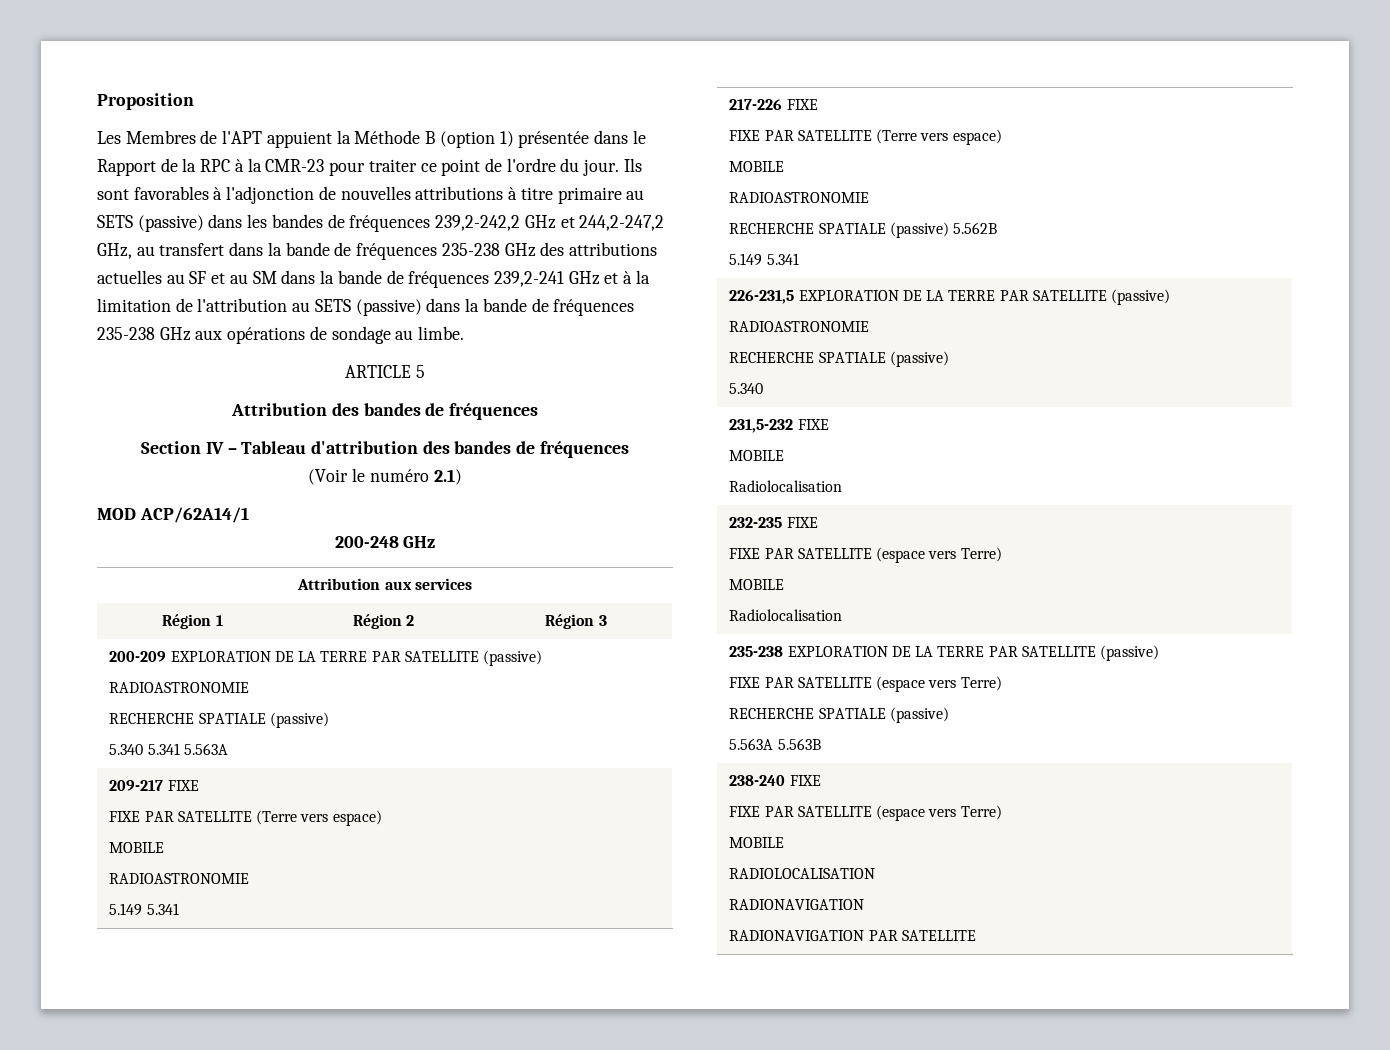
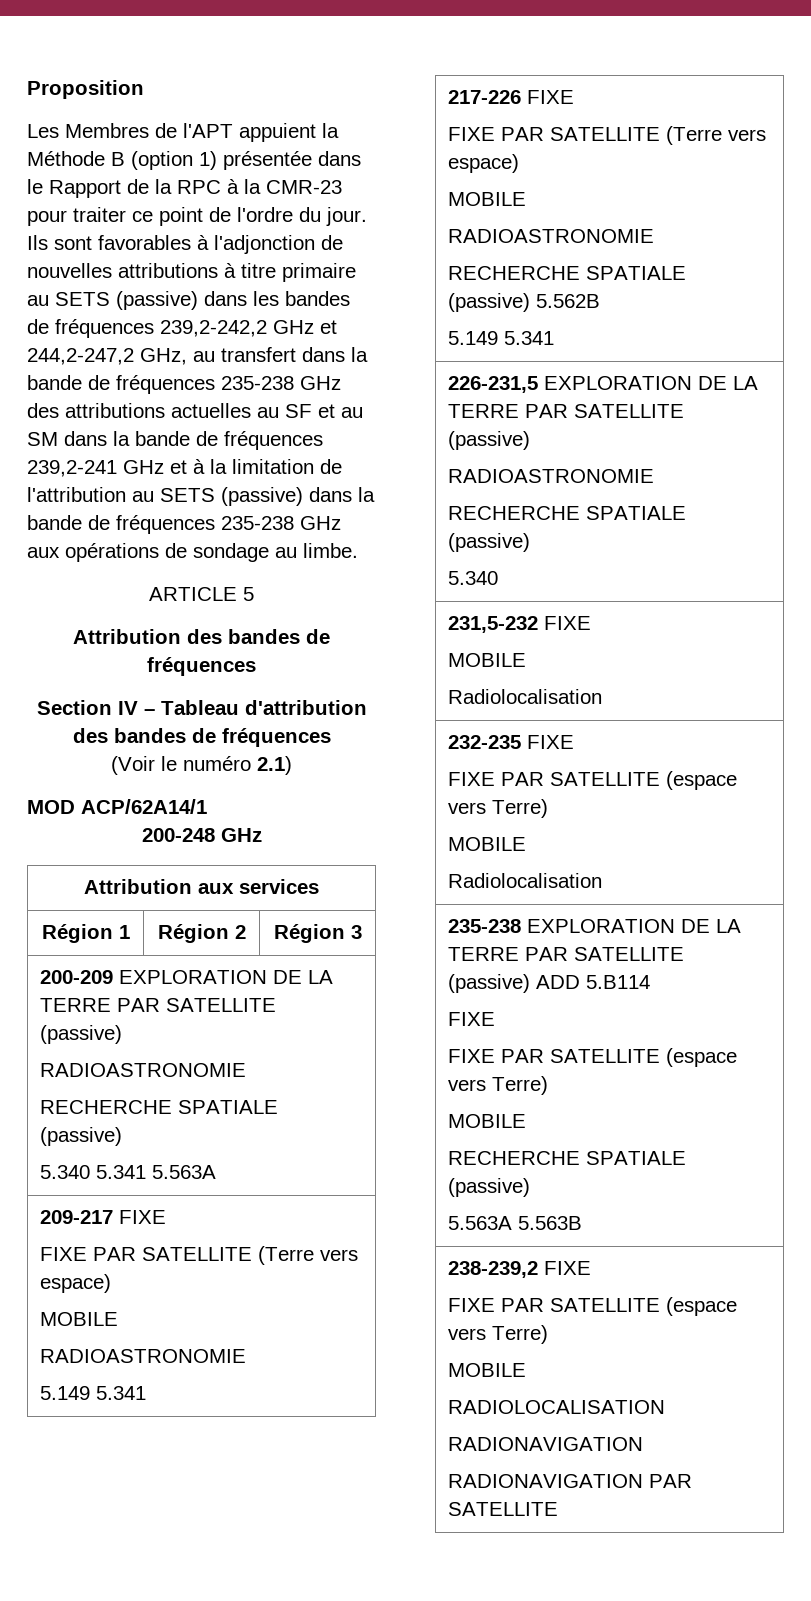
- 235-238 EXPLORATION DE LA TERRE PAR SATELLITE (passive)
+ 235-238 EXPLORATION DE LA TERRE PAR SATELLITE (passive) ADD 5.B114
+ FIXE
  FIXE PAR SATELLITE (espace vers Terre)
+ MOBILE
- 238-240 FIXE
+ 238-239,2 FIXE

